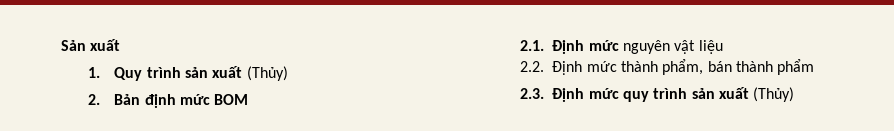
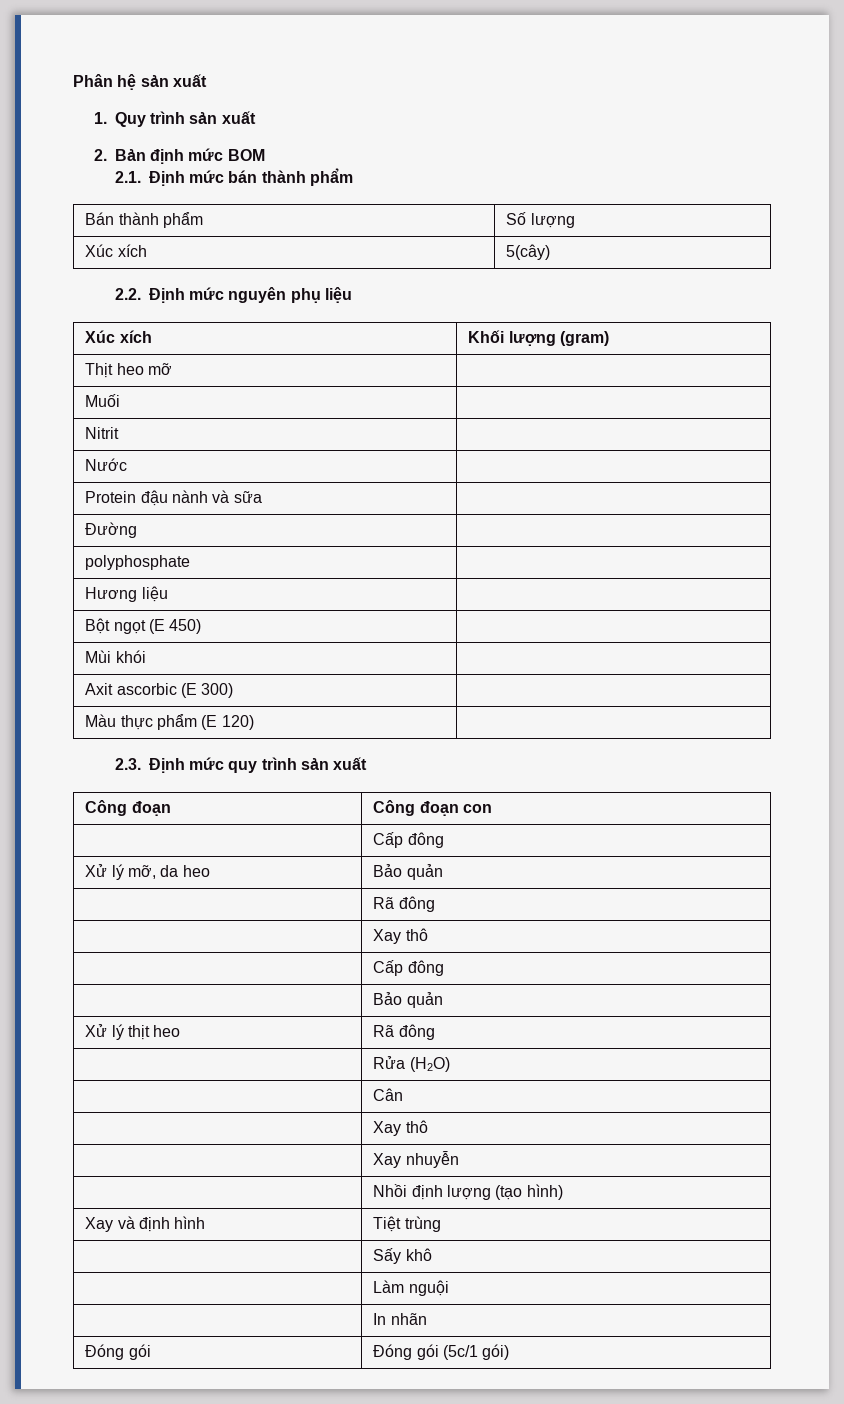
- Sản xuất
+ Phân hệ sản xuất
- 1. Quy trình sản xuất (Thủy)
+ 1. Quy trình sản xuất
- 2.1. Định mức nguyên vật liệu
- 2.2. Định mức thành phẩm, bán thành phẩm
+ 2.1. Định mức bán thành phẩm
+ Bán thành phẩm | Số lượng
+ Xúc xích | 5(cây)
+ 2.2. Định mức nguyên phụ liệu
+ Xúc xích | Khối lượng (gram)
+ Thịt heo mỡ |
+ Muối |
+ Nitrit |
+ Nước |
+ Protein đậu nành và sữa |
+ Đường |
+ polyphosphate |
+ Hương liệu |
+ Bột ngọt (E 450) |
+ Mùi khói |
+ Axit ascorbic (E 300) |
+ Màu thực phẩm (E 120) |
- 2.3. Định mức quy trình sản xuất (Thủy)
+ 2.3. Định mức quy trình sản xuất
+ Công đoạn | Công đoạn con
+ | Cấp đông
+ Xử lý mỡ, da heo | Bảo quản
+ | Rã đông
+ | Xay thô
+ | Cấp đông
+ | Bảo quản
+ Xử lý thịt heo | Rã đông
+ | Rửa (H2O)
+ | Cân
+ | Xay thô
+ | Xay nhuyễn
+ | Nhồi định lượng (tạo hình)
+ Xay và định hình | Tiệt trùng
+ | Sấy khô
+ | Làm nguội
+ | In nhãn
+ Đóng gói | Đóng gói (5c/1 gói)

